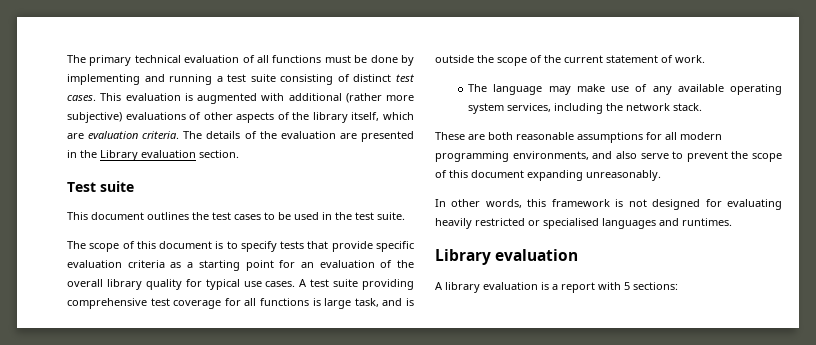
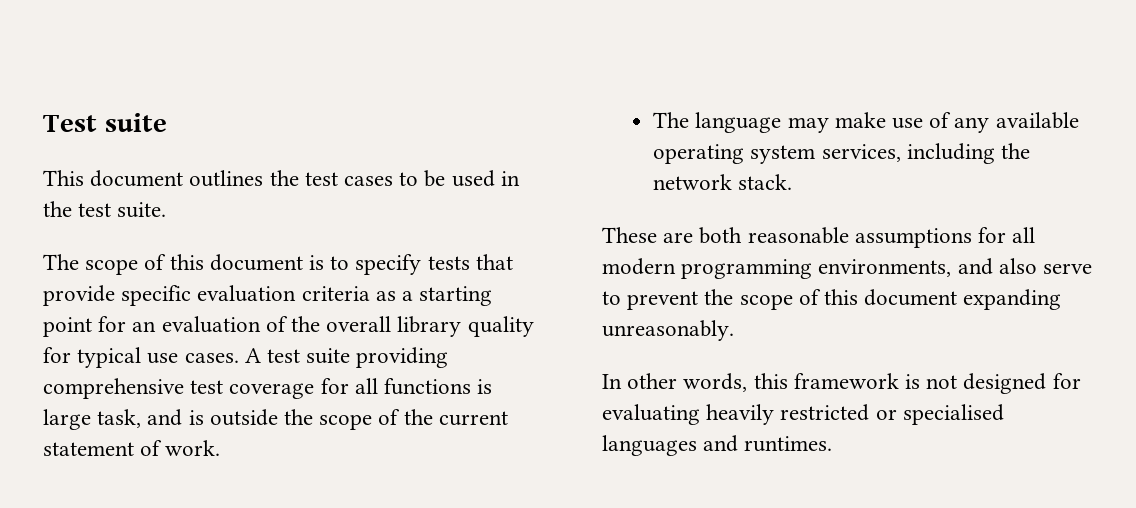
- The primary technical evaluation of all functions must be done by implementing and running a test suite consisting of distinct test cases. This evaluation is augmented with additional (rather more subjective) evaluations of other aspects of the library itself, which are evaluation criteria. The details of the evaluation are presented in the Library evaluation section.
  In other words, this framework is not designed for evaluating heavily restricted or specialised languages and runtimes.
- Library evaluation
- A library evaluation is a report with 5 sections:

